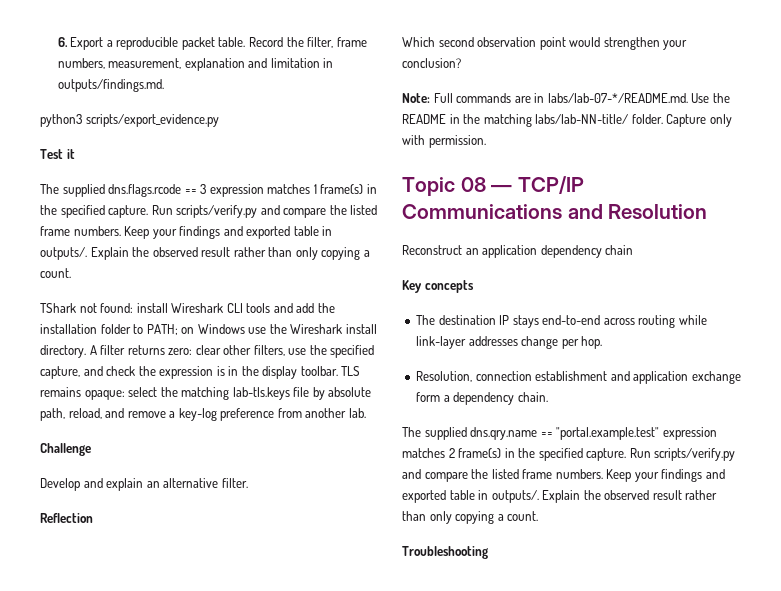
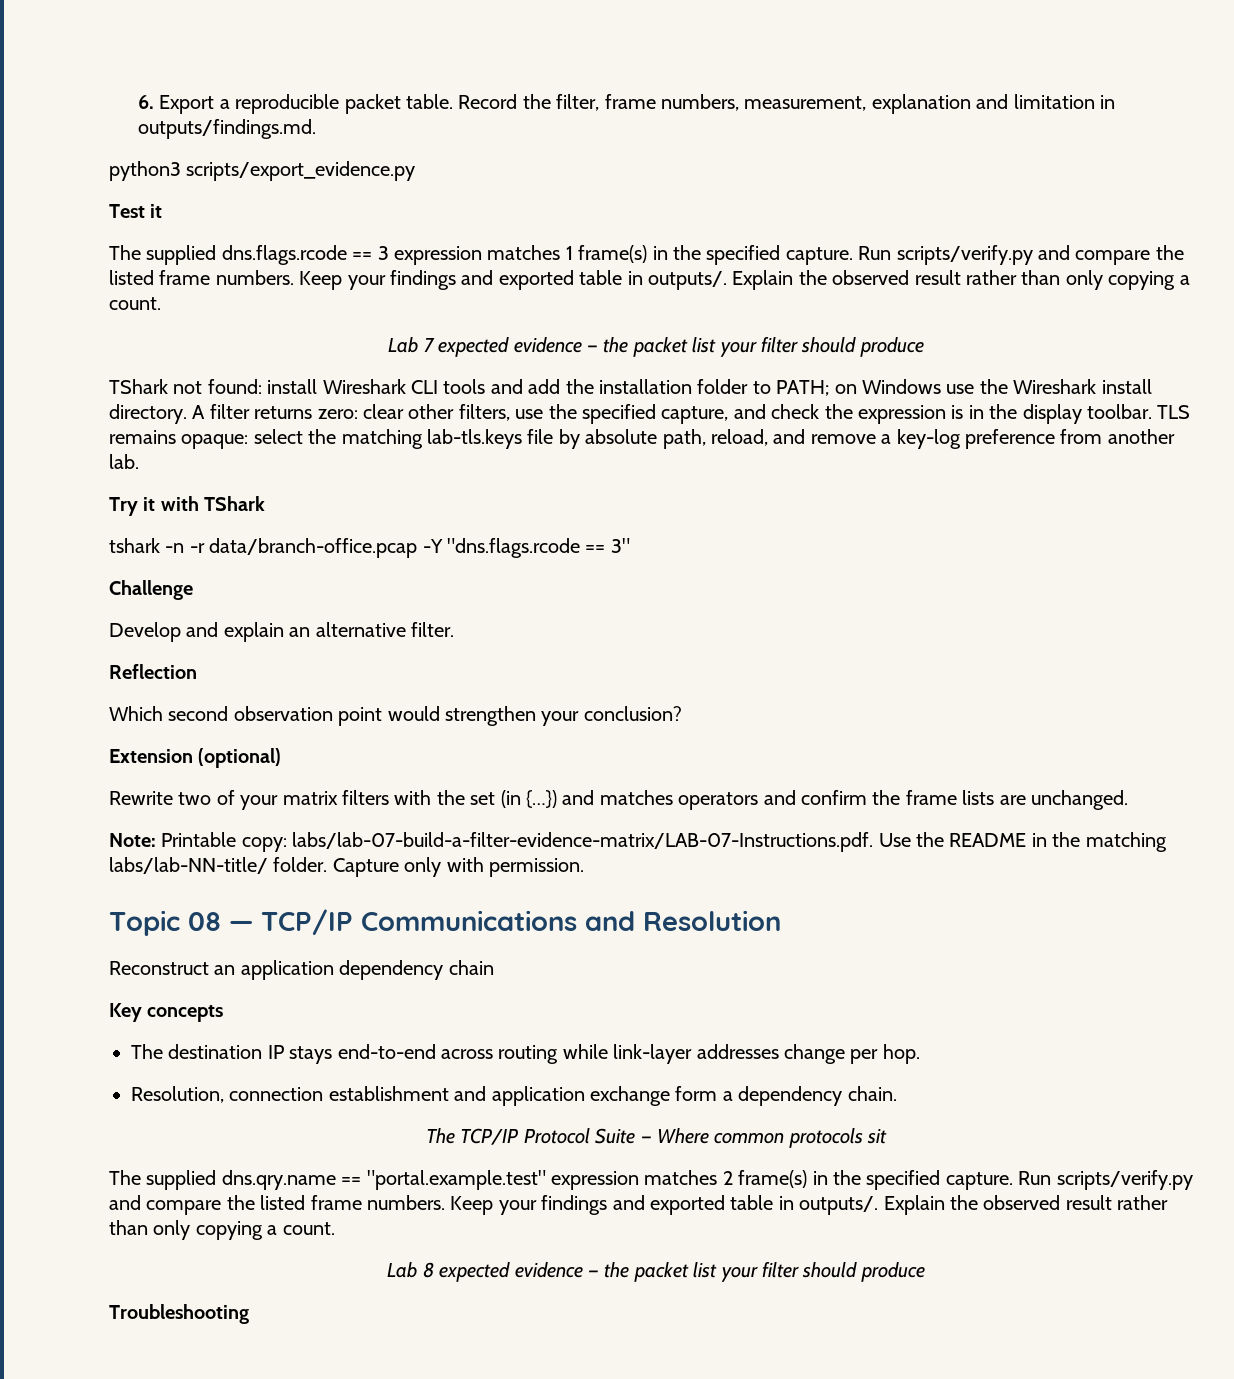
+ Lab 7 expected evidence — the packet list your filter should produce
+ Try it with TShark
+ tshark -n -r data/branch-office.pcap -Y "dns.flags.rcode == 3"
- Note: Full commands are in labs/lab-07-*/README.md. Use the README in the matching labs/lab-NN-title/ folder.
+ Extension (optional)
+ Rewrite two of your matrix filters with the set (in {…}) and matches operators and confirm the frame lists are unchanged.
+ Note: Printable copy: labs/lab-07-build-a-filter-evidence-matrix/LAB-07-Instructions.pdf. Use the README in the matching labs/lab-NN-title/ folder.
+ The TCP/IP Protocol Suite — Where common protocols sit
+ Lab 8 expected evidence — the packet list your filter should produce

